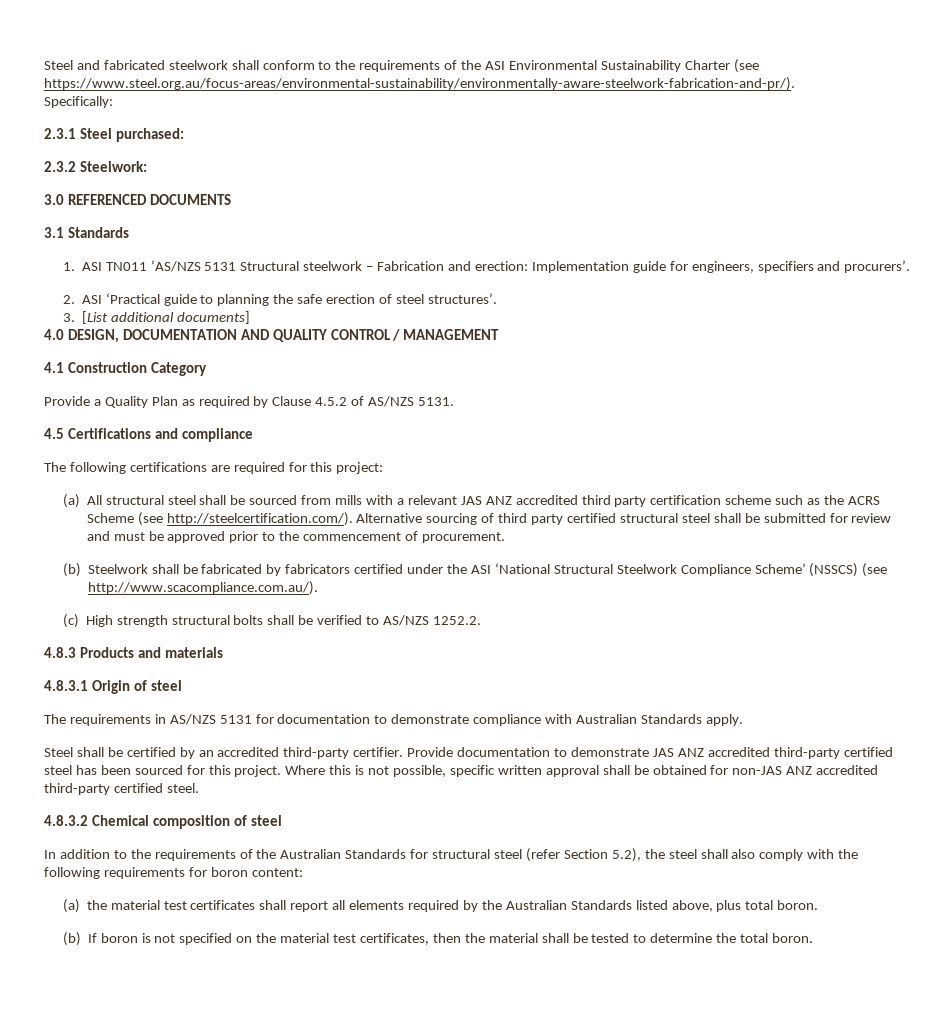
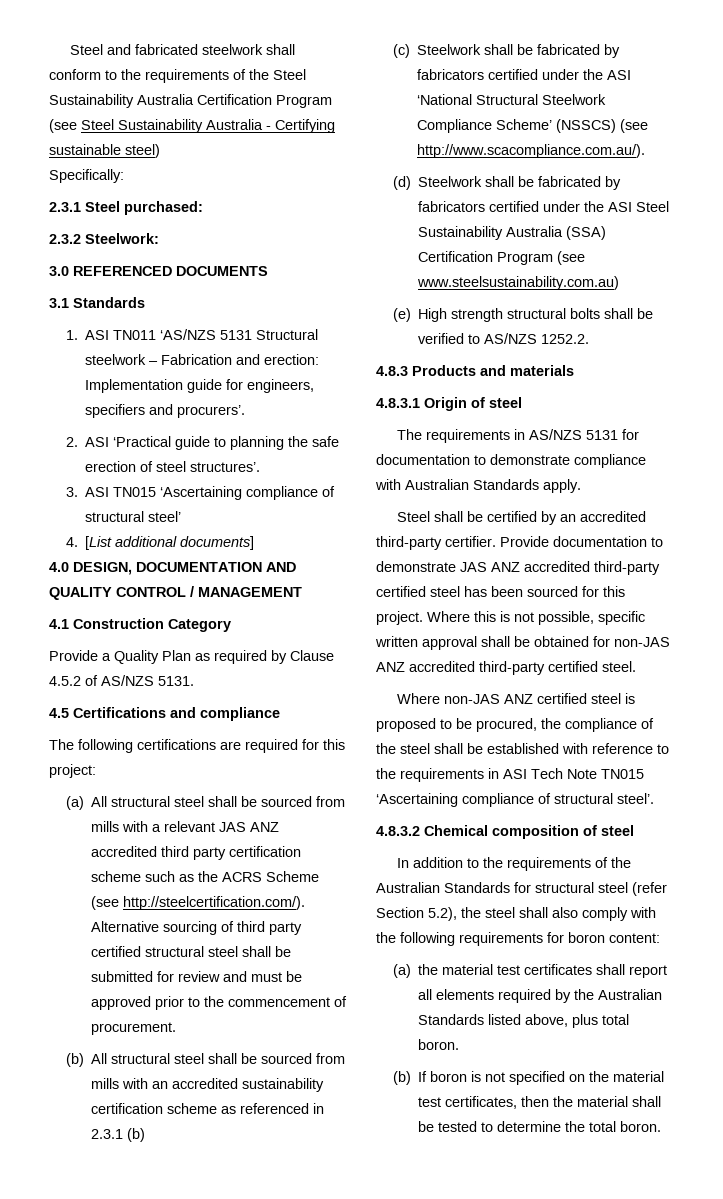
- Steel and fabricated steelwork shall conform to the requirements of the ASI Environmental Sustainability Charter (see https://www.steel.org.au/focus-areas/environmental-sustainability/environmentally-aware-steelwork-fabrication-and-pr/).
+ Steel and fabricated steelwork shall conform to the requirements of the Steel Sustainability Australia Certification Program (see Steel Sustainability Australia - Certifying sustainable steel)
- 3. [List additional documents]
+ 3. ASI TN015 ‘Ascertaining compliance of structural steel’
+ 4. [List additional documents]
- (b) Steelwork shall be fabricated by fabricators certified under the ASI ‘National Structural Steelwork Compliance Scheme’ (NSSCS) (see http://www.scacompliance.com.au/).
+ (b) All structural steel shall be sourced from mills with an accredited sustainability certification scheme as referenced in 2.3.1 (b)
+ (c) Steelwork shall be fabricated by fabricators certified under the ASI ‘National Structural Steelwork Compliance Scheme’ (NSSCS) (see http://www.scacompliance.com.au/).
- (c) High strength structural bolts shall be verified to AS/NZS 1252.2.
+ (d) Steelwork shall be fabricated by fabricators certified under the ASI Steel Sustainability Australia (SSA) Certification Program (see www.steelsustainability.com.au)
+ (e) High strength structural bolts shall be verified to AS/NZS 1252.2.
+ Where non-JAS ANZ certified steel is proposed to be procured, the compliance of the steel shall be established with reference to the requirements in ASI Tech Note TN015 ‘Ascertaining compliance of structural steel’.

